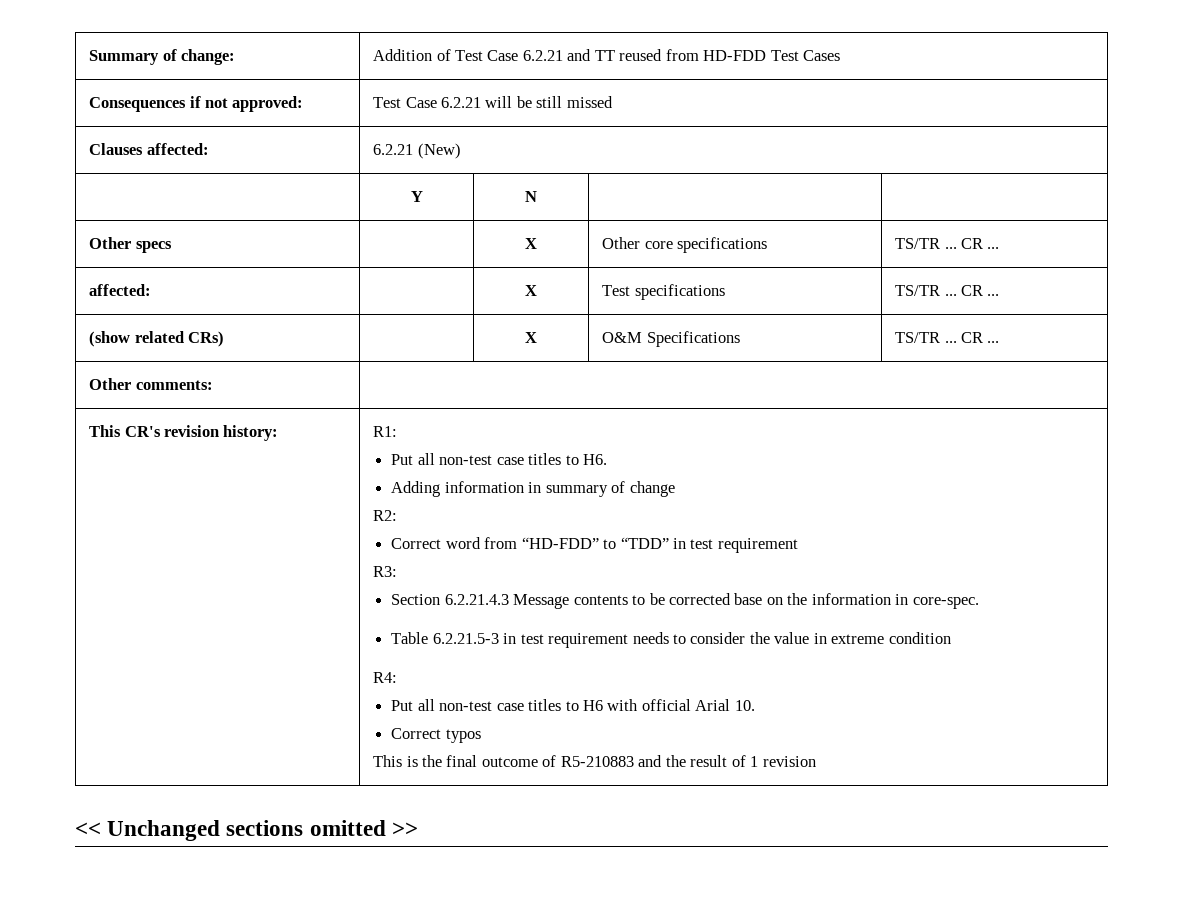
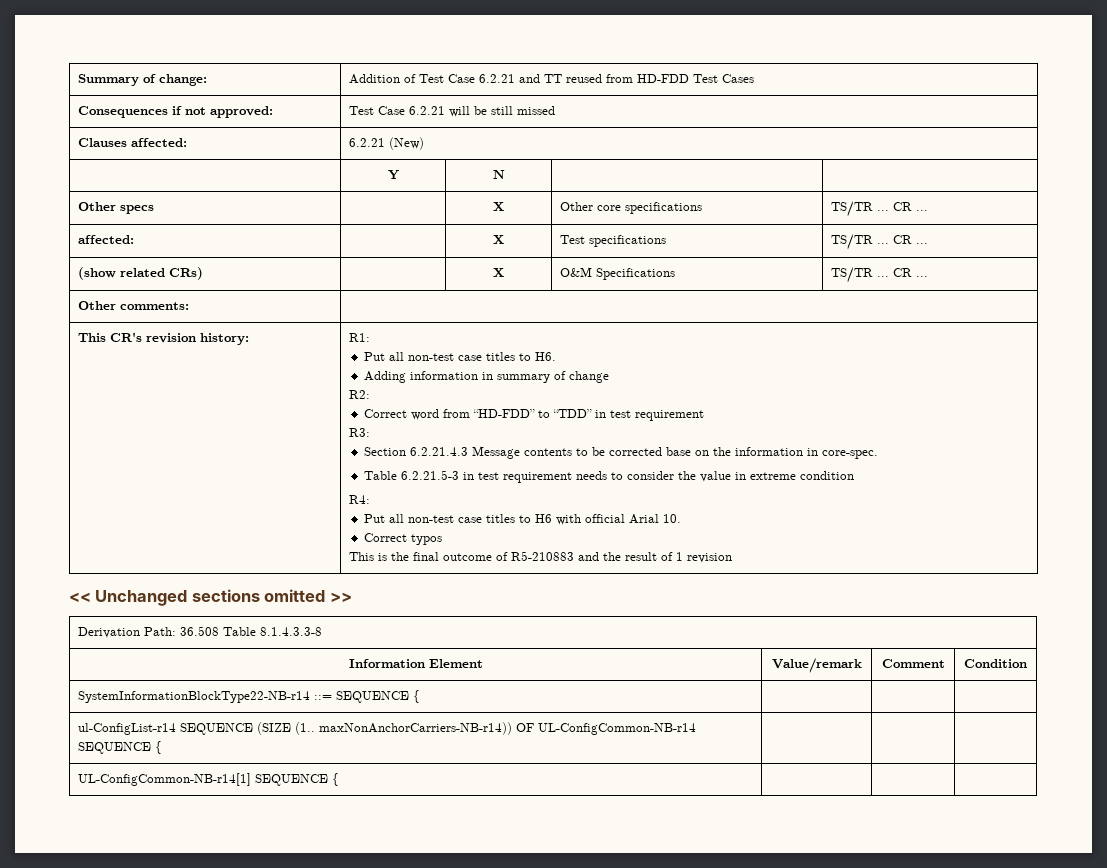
+ Derivation Path: 36.508 Table 8.1.4.3.3-8
+ Information Element | Value/remark | Comment | Condition
+ SystemInformationBlockType22-NB-r14 ::= SEQUENCE { | | |
+ ul-ConfigList-r14 SEQUENCE (SIZE (1.. maxNonAnchorCarriers-NB-r14)) OF UL-ConfigCommon-NB-r14 SEQUENCE { | | |
+ UL-ConfigCommon-NB-r14[1] SEQUENCE { | | |

